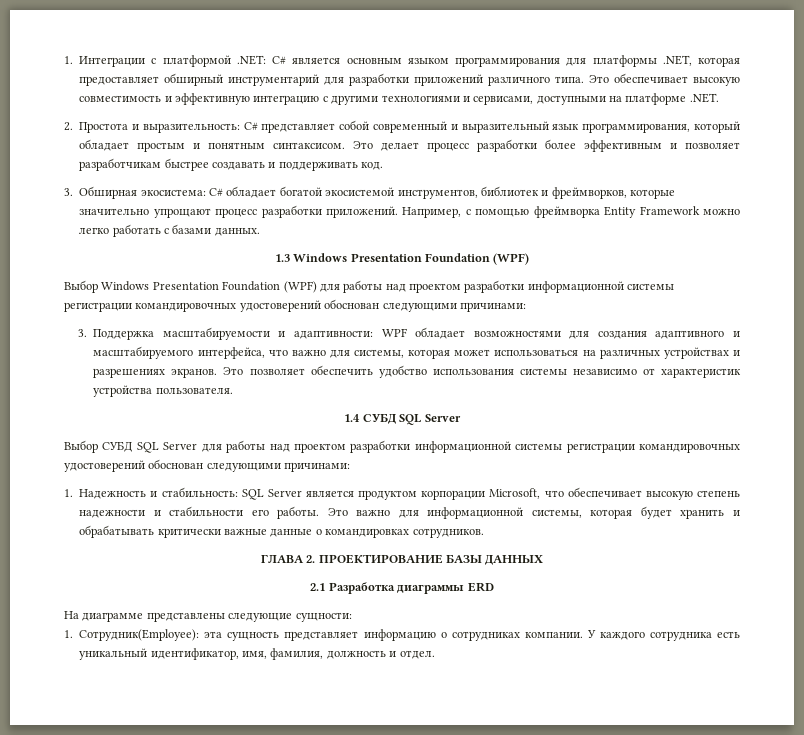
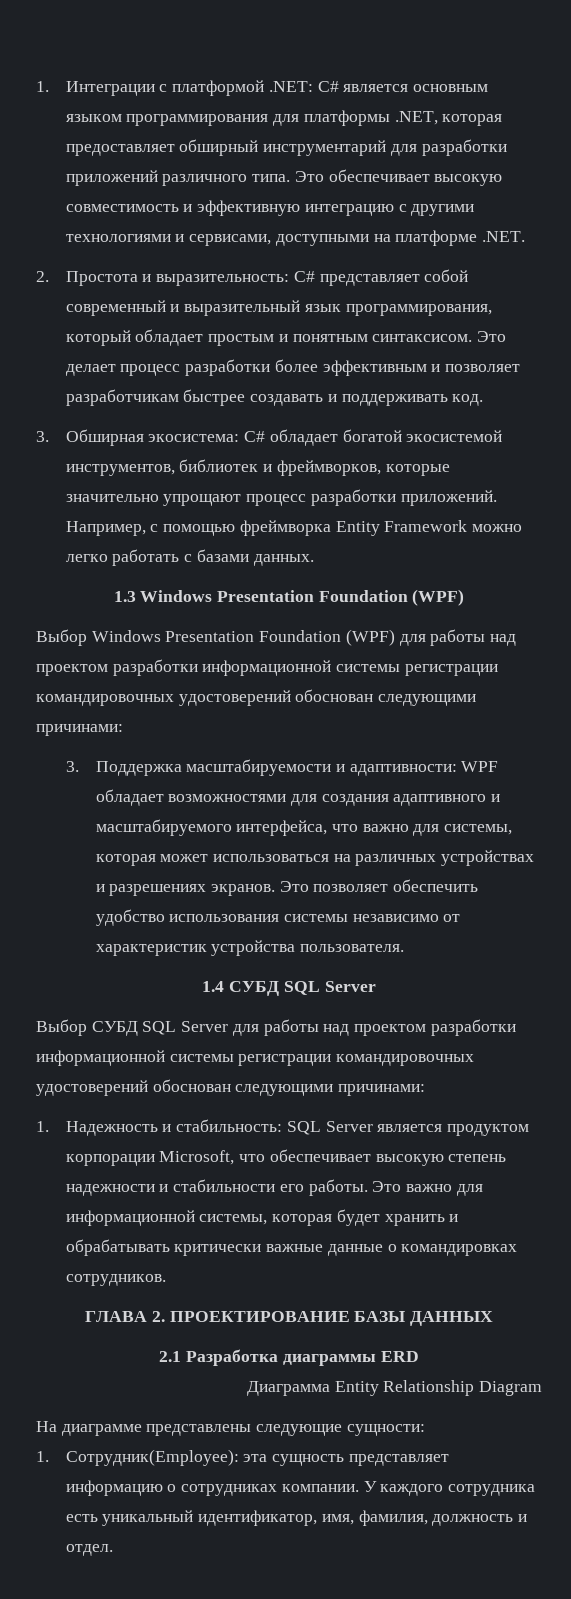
+ Диаграмма Entity Relationship Diagram

